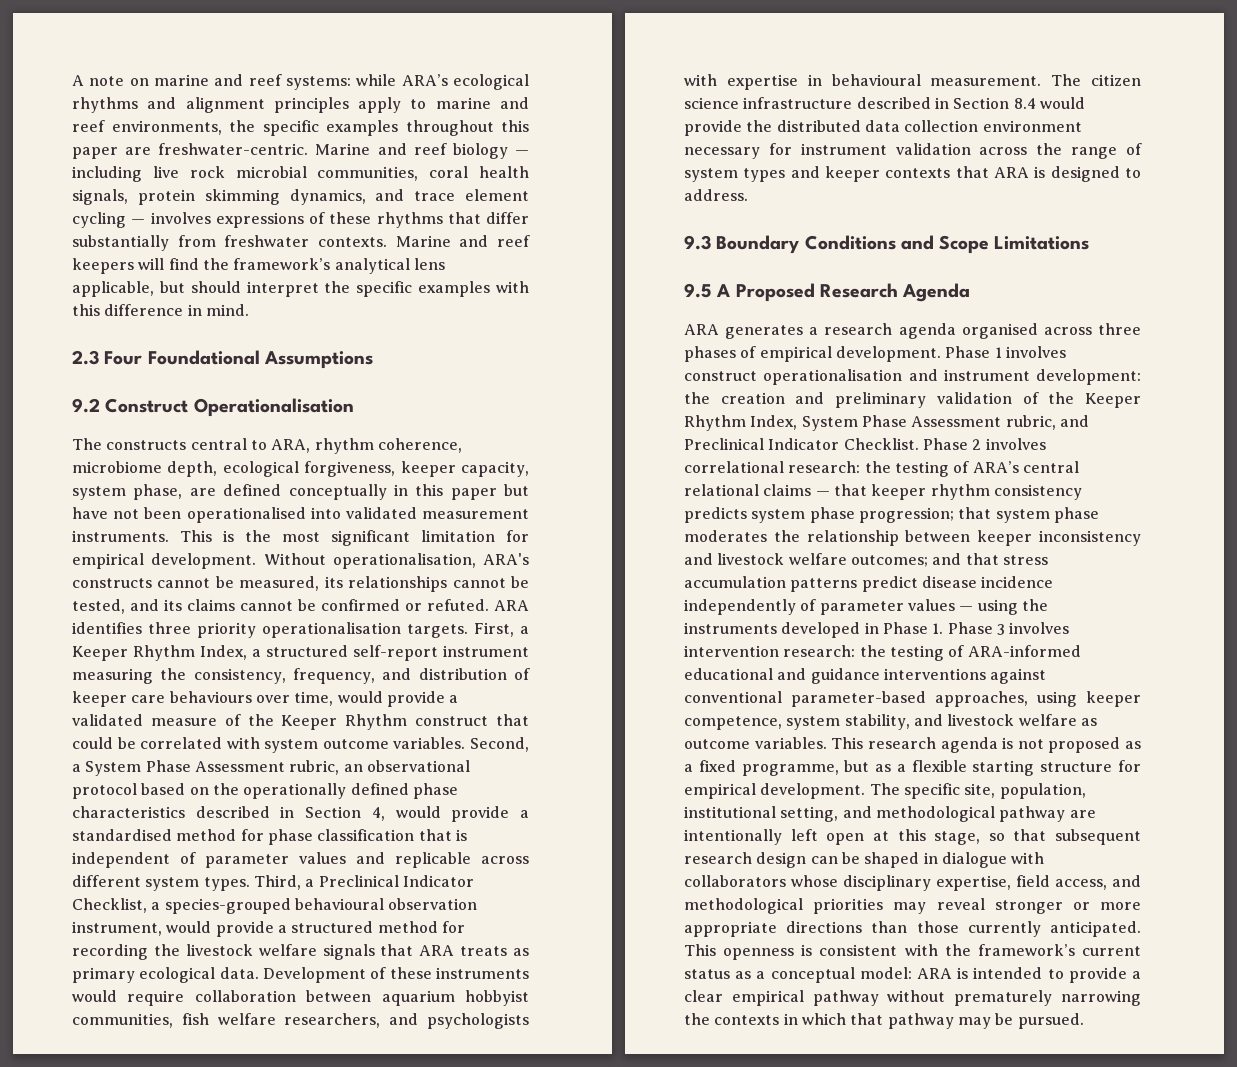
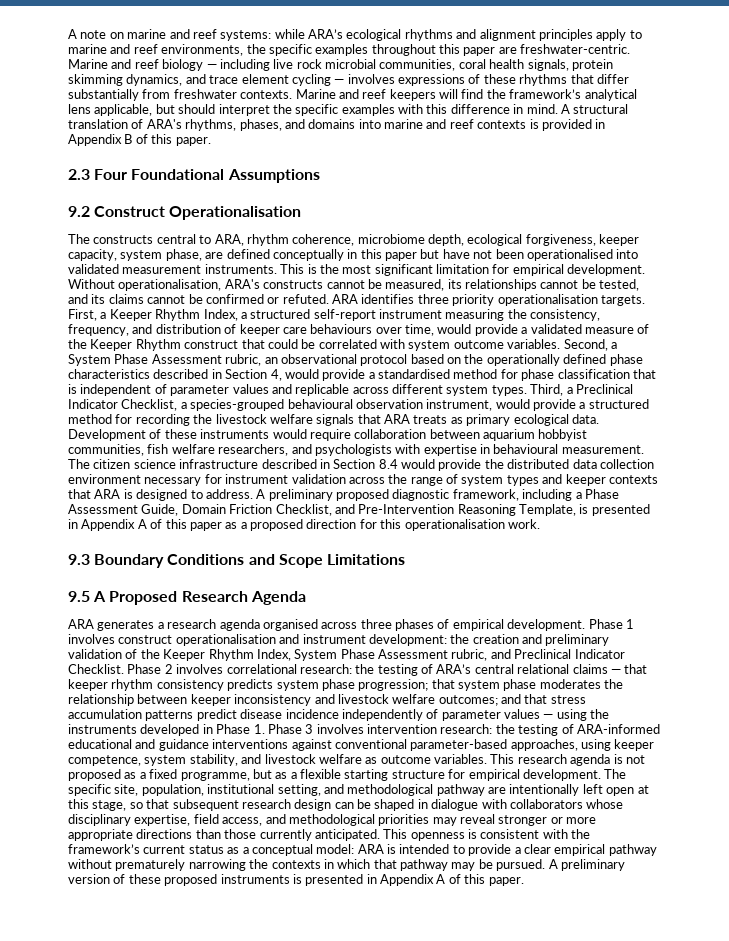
+ A structural translation of ARA's rhythms, phases, and domains into marine and reef contexts is provided in Appendix B of this paper.
+ A preliminary proposed diagnostic framework, including a Phase Assessment Guide, Domain Friction Checklist, and Pre-Intervention Reasoning Template, is presented in Appendix A of this paper as a proposed direction for this operationalisation work.
+ A preliminary version of these proposed instruments is presented in Appendix A of this paper.

